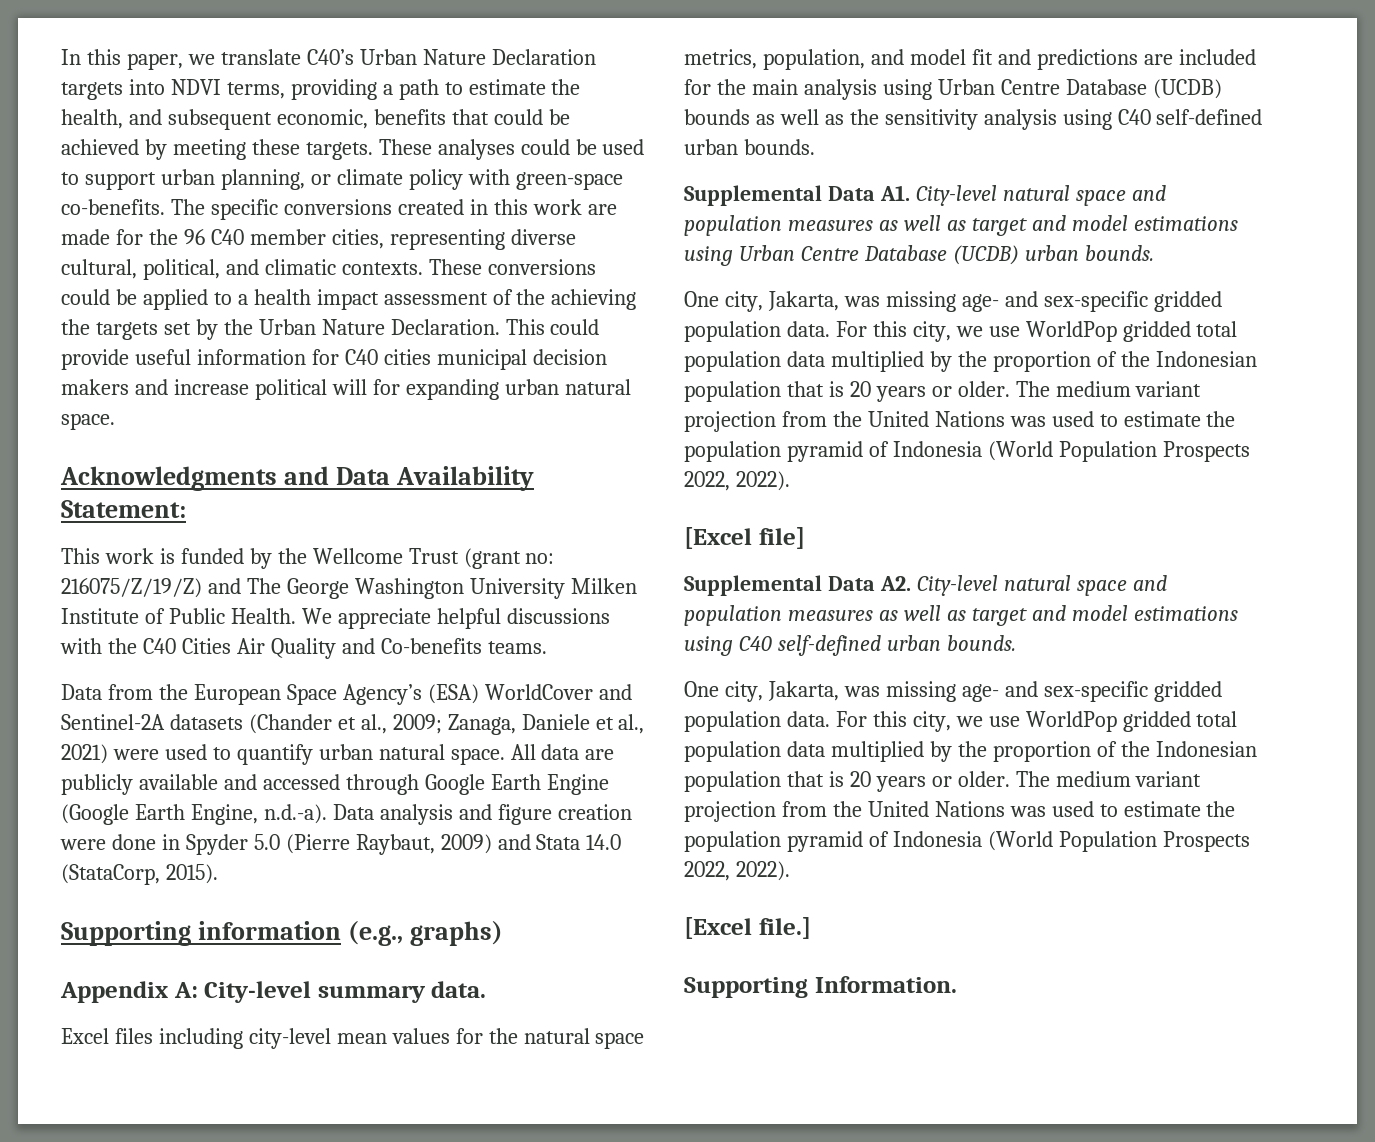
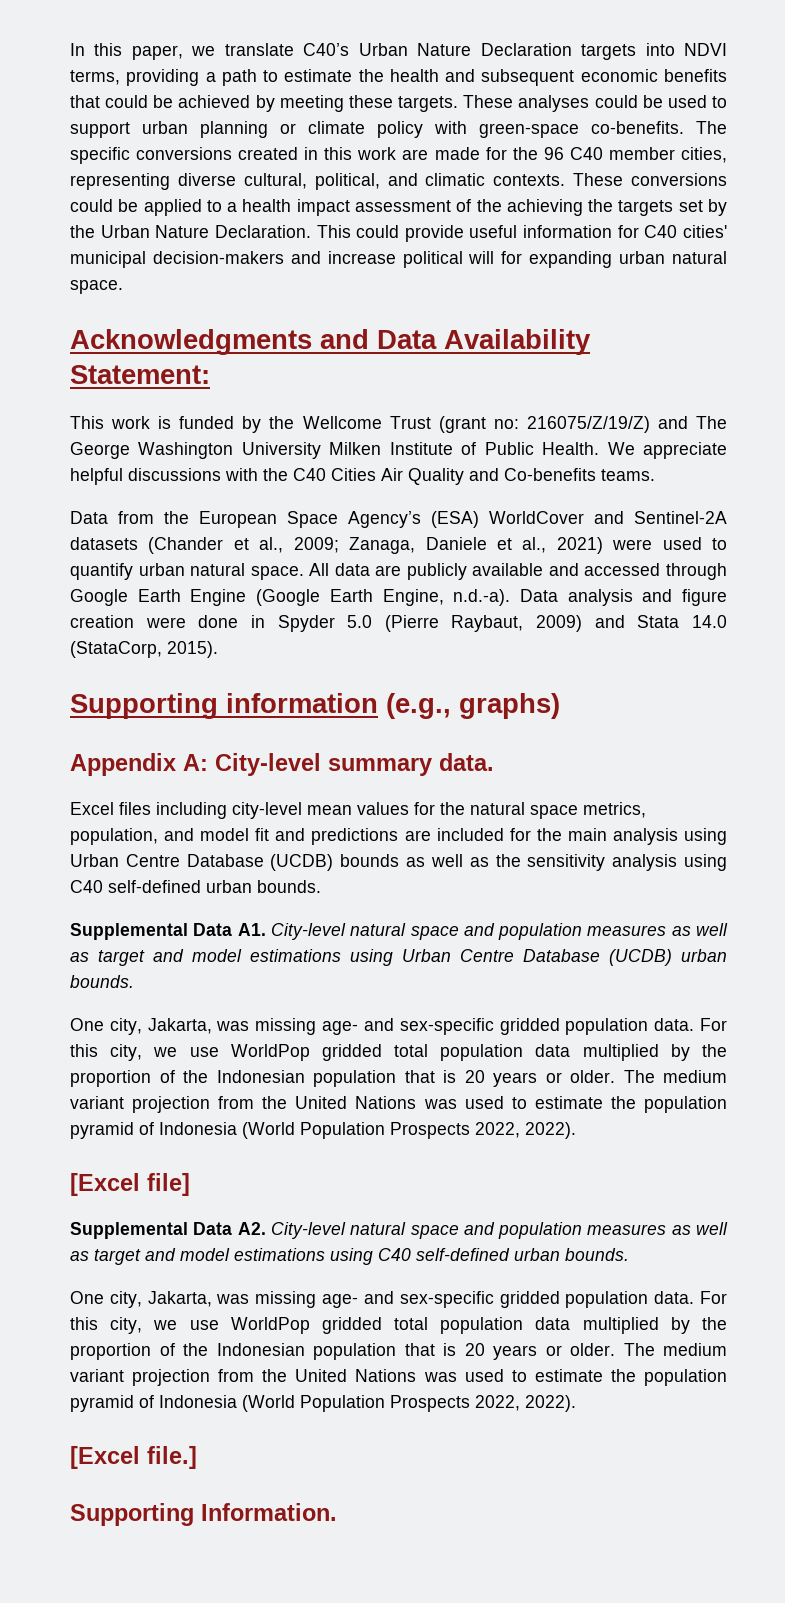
- In this paper, we translate C40’s Urban Nature Declaration targets into NDVI terms, providing a path to estimate the health, and subsequent economic, benefits that could be achieved by meeting these targets.
+ In this paper, we translate C40’s Urban Nature Declaration targets into NDVI terms, providing a path to estimate the health and subsequent economic benefits that could be achieved by meeting these targets.
- These analyses could be used to support urban planning, or climate policy with green-space co-benefits.
+ These analyses could be used to support urban planning or climate policy with green-space co-benefits.
- This could provide useful information for C40 cities municipal decision makers and increase political will for expanding urban natural space.
+ This could provide useful information for C40 cities' municipal decision-makers and increase political will for expanding urban natural space.

